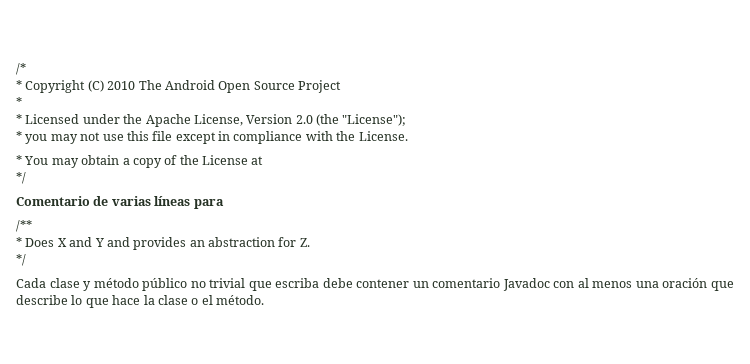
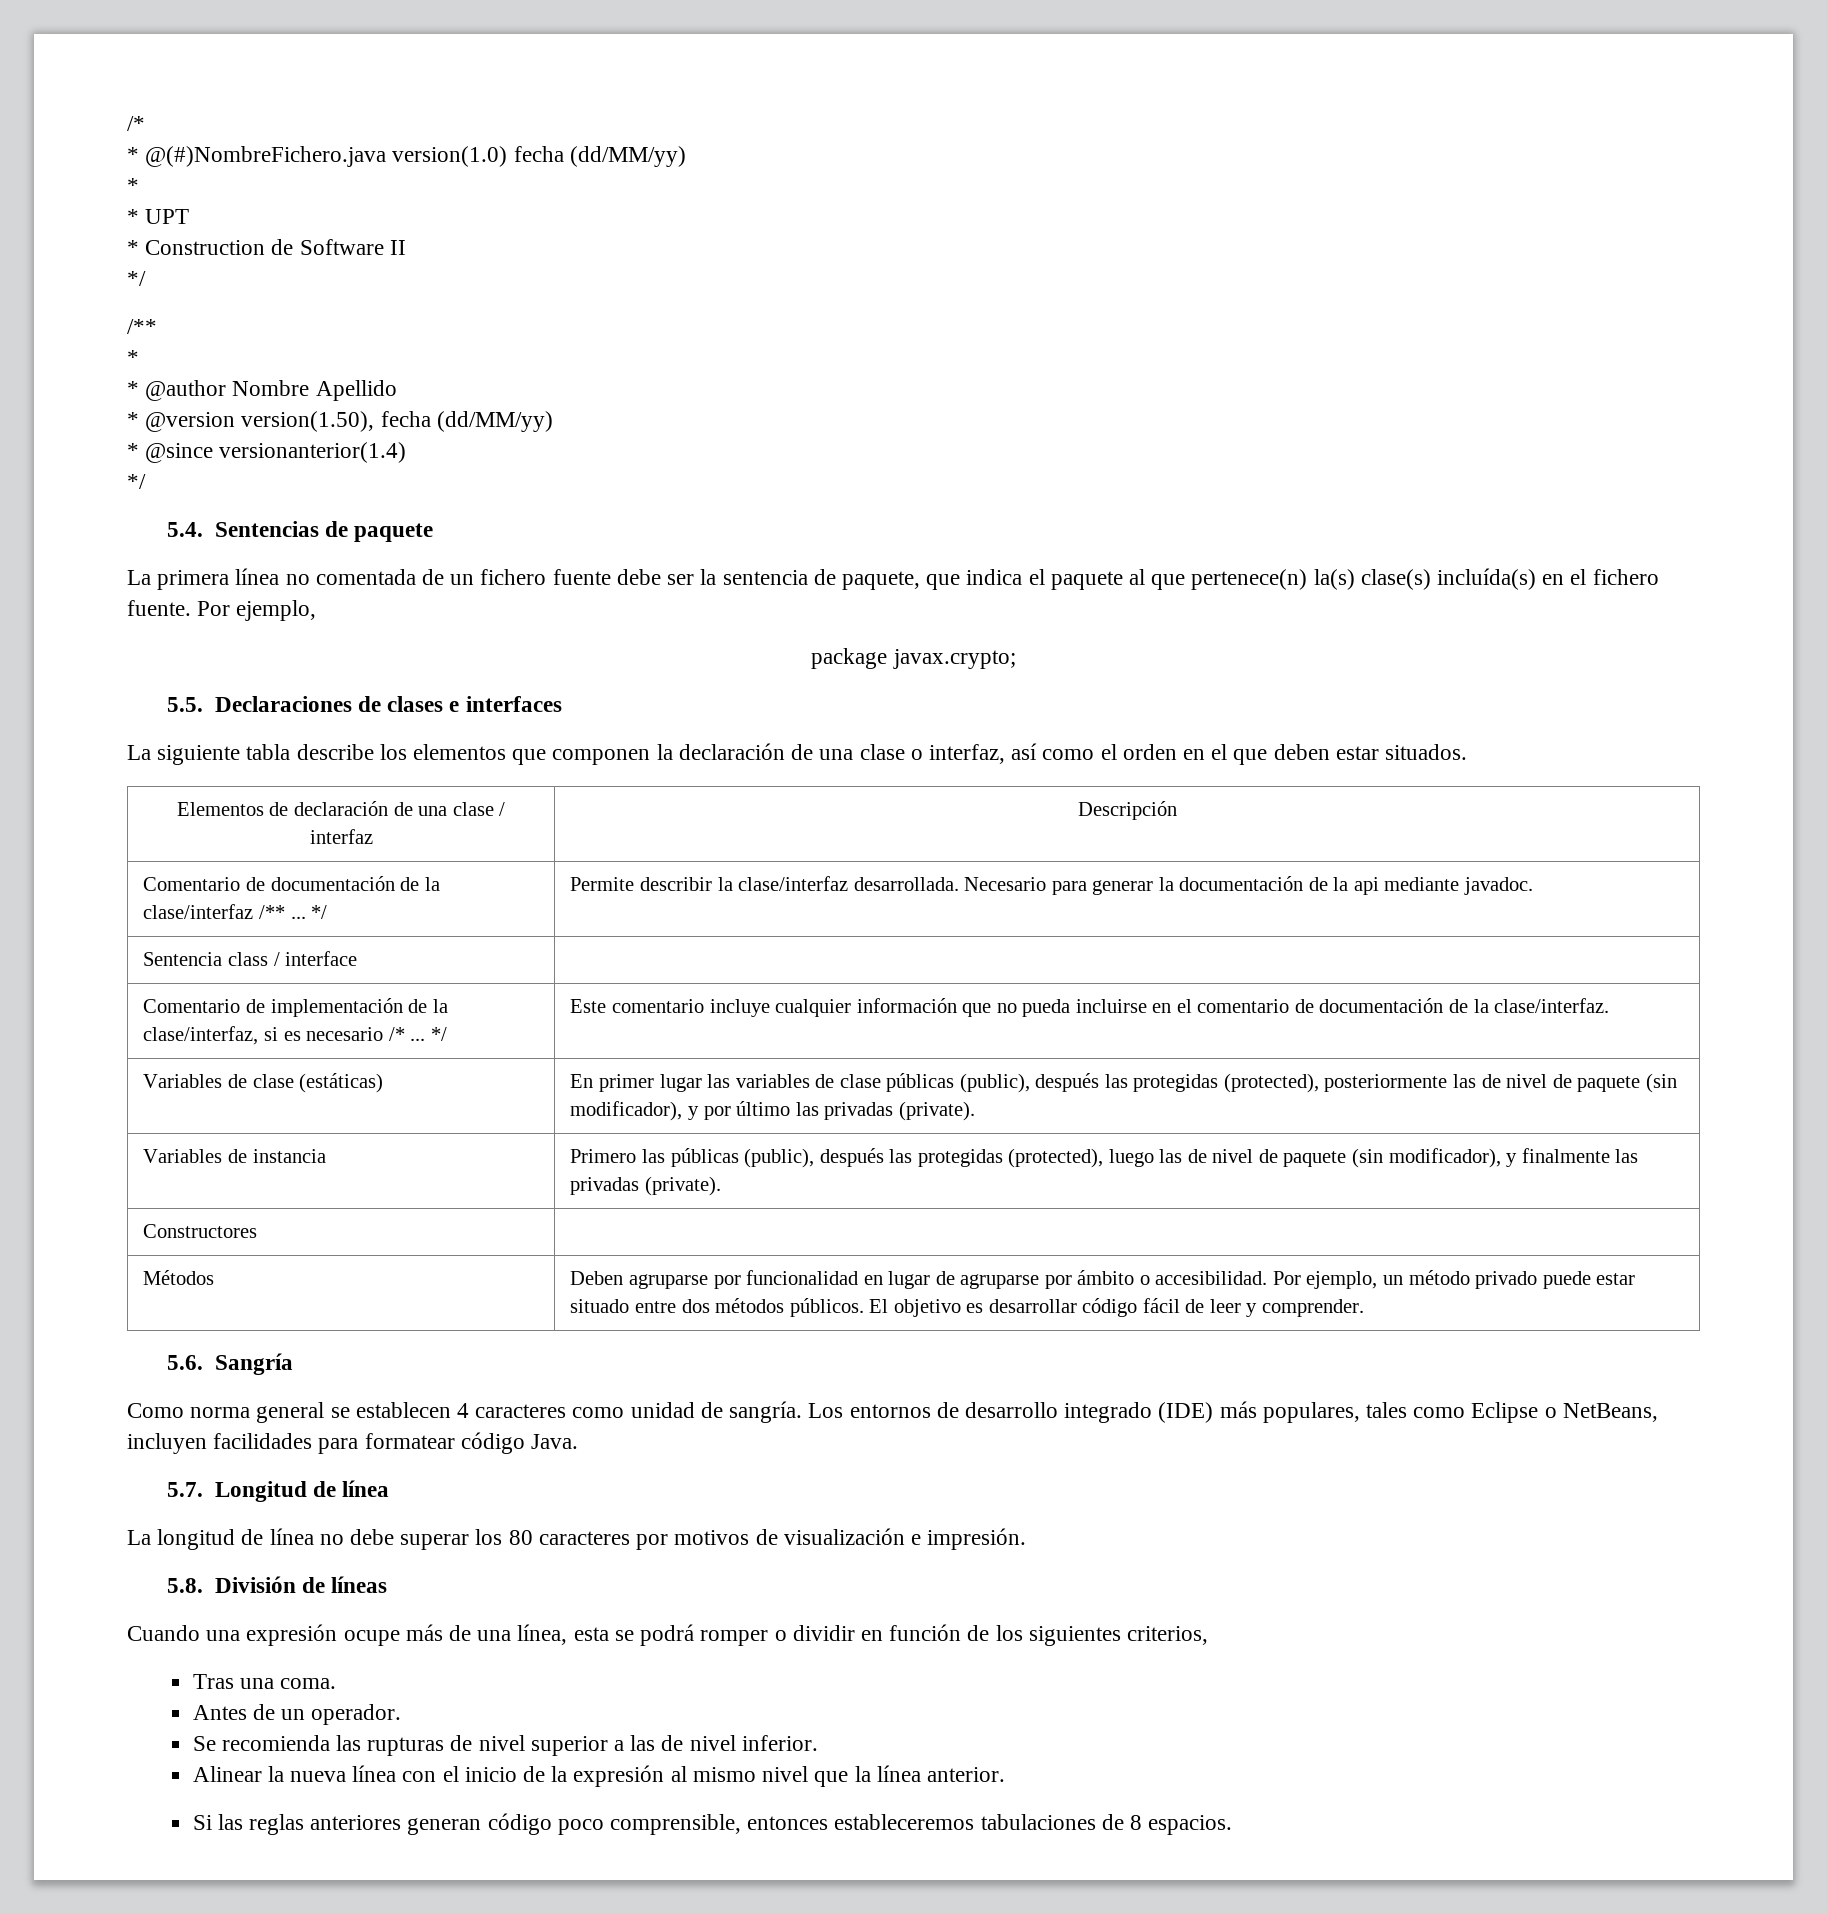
- * Copyright (C) 2010 The Android Open Source Project
+ * @(#)NombreFichero.java version(1.0) fecha (dd/MM/yy)
  *
- * Licensed under the Apache License, Version 2.0 (the "License");
- * you may not use this file except in compliance with the License.
- * You may obtain a copy of the License at
+ * UPT
+ * Construction de Software II
  */
- Comentario de varias líneas para
  /**
- * Does X and Y and provides an abstraction for Z.
+ *
+ * @author Nombre Apellido
+ * @version version(1.50), fecha (dd/MM/yy)
+ * @since versionanterior(1.4)
  */
- Cada clase y método público no trivial que escriba debe contener un comentario Javadoc con al menos una oración que describe lo que hace la clase o el método.
+ 5.4. Sentencias de paquete
+ La primera línea no comentada de un fichero fuente debe ser la sentencia de paquete, que indica el paquete al que pertenece(n) la(s) clase(s) incluída(s) en el fichero fuente. Por ejemplo,
+ package javax.crypto;
+ 5.5. Declaraciones de clases e interfaces
+ La siguiente tabla describe los elementos que componen la declaración de una clase o interfaz, así como el orden en el que deben estar situados.
+ Elementos de declaración de una clase / interfaz | Descripción
+ Comentario de documentación de la clase/interfaz /** ... */ | Permite describir la clase/interfaz desarrollada. Necesario para generar la documentación de la api mediante javadoc.
+ Sentencia class / interface |
+ Comentario de implementación de la clase/interfaz, si es necesario /* ... */ | Este comentario incluye cualquier información que no pueda incluirse en el comentario de documentación de la clase/interfaz.
+ Variables de clase (estáticas) | En primer lugar las variables de clase públicas (public), después las protegidas (protected), posteriormente las de nivel de paquete (sin modificador), y por último las privadas (private).
+ Variables de instancia | Primero las públicas (public), después las protegidas (protected), luego las de nivel de paquete (sin modificador), y finalmente las privadas (private).
+ Constructores |
+ Métodos | Deben agruparse por funcionalidad en lugar de agruparse por ámbito o accesibilidad. Por ejemplo, un método privado puede estar situado entre dos métodos públicos. El objetivo es desarrollar código fácil de leer y comprender.
+ 5.6. Sangría
+ Como norma general se establecen 4 caracteres como unidad de sangría. Los entornos de desarrollo integrado (IDE) más populares, tales como Eclipse o NetBeans, incluyen facilidades para formatear código Java.
+ 5.7. Longitud de línea
+ La longitud de línea no debe superar los 80 caracteres por motivos de visualización e impresión.
+ 5.8. División de líneas
+ Cuando una expresión ocupe más de una línea, esta se podrá romper o dividir en función de los siguientes criterios,
+ Tras una coma.
+ Antes de un operador.
+ Se recomienda las rupturas de nivel superior a las de nivel inferior.
+ Alinear la nueva línea con el inicio de la expresión al mismo nivel que la línea anterior.
+ Si las reglas anteriores generan código poco comprensible, entonces estableceremos tabulaciones de 8 espacios.

